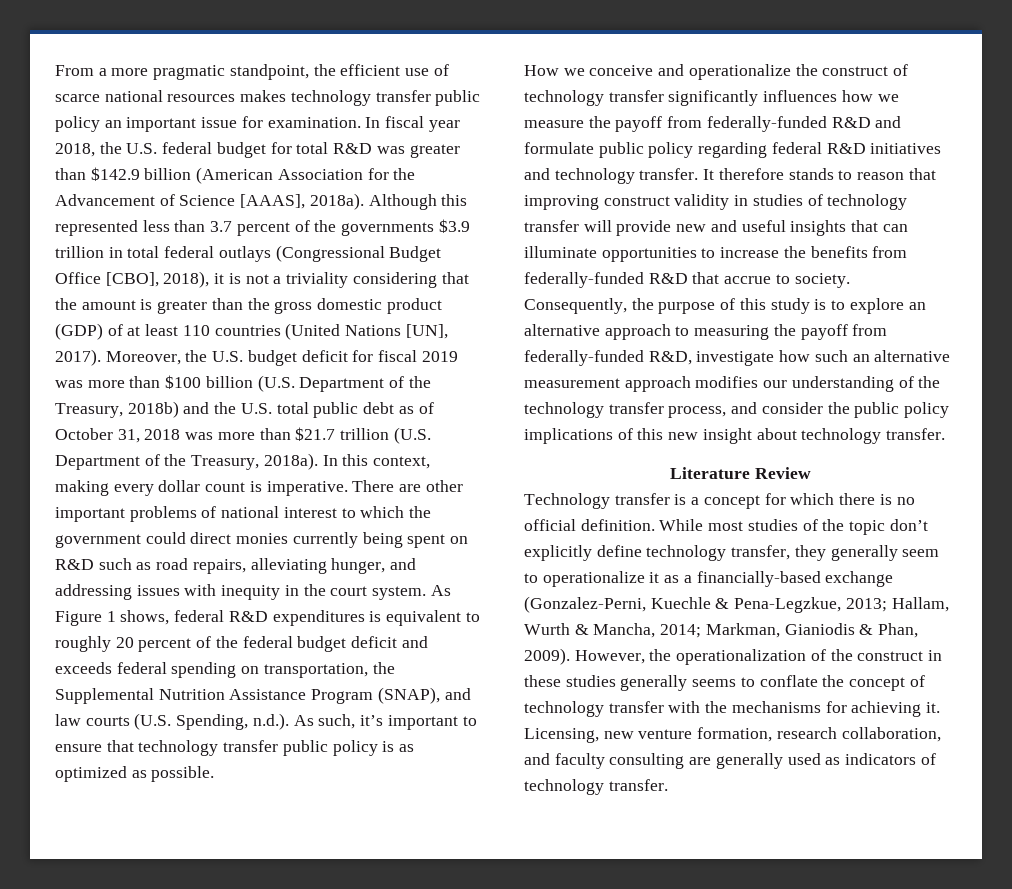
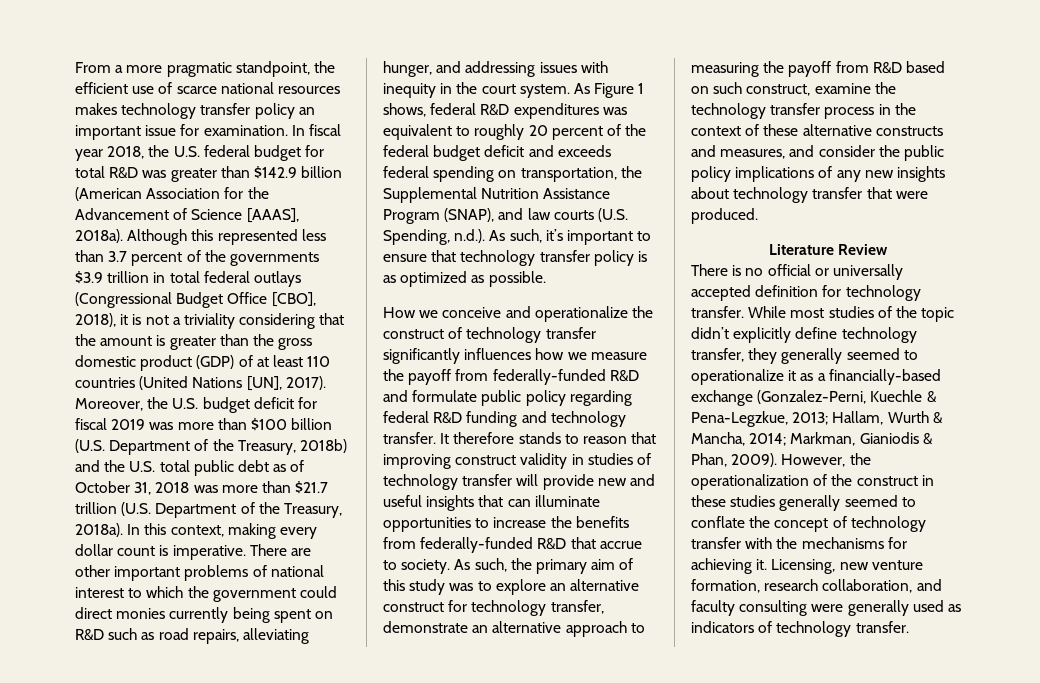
- From a more pragmatic standpoint, the efficient use of scarce national resources makes technology transfer public policy an important issue for examination.
+ From a more pragmatic standpoint, the efficient use of scarce national resources makes technology transfer policy an important issue for examination.
- As Figure 1 shows, federal R&D expenditures is equivalent to roughly 20 percent of the federal budget deficit and exceeds federal spending on transportation, the Supplemental Nutrition Assistance Program (SNAP), and law courts (U.S. Spending, n.d.). As such, it’s important to ensure that technology transfer public policy is as optimized as possible.
+ As Figure 1 shows, federal R&D expenditures was equivalent to roughly 20 percent of the federal budget deficit and exceeds federal spending on transportation, the Supplemental Nutrition Assistance Program (SNAP), and law courts (U.S. Spending, n.d.). As such, it’s important to ensure that technology transfer policy is as optimized as possible.
- How we conceive and operationalize the construct of technology transfer significantly influences how we measure the payoff from federally-funded R&D and formulate public policy regarding federal R&D initiatives and technology transfer.
+ How we conceive and operationalize the construct of technology transfer significantly influences how we measure the payoff from federally-funded R&D and formulate public policy regarding federal R&D funding and technology transfer.
- Consequently, the purpose of this study is to explore an alternative approach to measuring the payoff from federally-funded R&D, investigate how such an alternative measurement approach modifies our understanding of the technology transfer process, and consider the public policy implications of this new insight about technology transfer.
+ As such, the primary aim of this study was to explore an alternative construct for technology transfer, demonstrate an alternative approach to measuring the payoff from R&D based on such construct, examine the technology transfer process in the context of these alternative constructs and measures, and consider the public policy implications of any new insights about technology transfer that were produced.
  Literature Review
- Technology transfer is a concept for which there is no official definition.
+ There is no official or universally accepted definition for technology transfer.
- While most studies of the topic don’t explicitly define technology transfer, they generally seem to operationalize it as a financially-based exchange (Gonzalez-Perni, Kuechle & Pena-Legzkue, 2013; Hallam, Wurth & Mancha, 2014; Markman, Gianiodis & Phan, 2009).
+ While most studies of the topic didn’t explicitly define technology transfer, they generally seemed to operationalize it as a financially-based exchange (Gonzalez-Perni, Kuechle & Pena-Legzkue, 2013; Hallam, Wurth & Mancha, 2014; Markman, Gianiodis & Phan, 2009).
- However, the operationalization of the construct in these studies generally seems to conflate the concept of technology transfer with the mechanisms for achieving it.
+ However, the operationalization of the construct in these studies generally seemed to conflate the concept of technology transfer with the mechanisms for achieving it.
- Licensing, new venture formation, research collaboration, and faculty consulting are generally used as indicators of technology transfer.
+ Licensing, new venture formation, research collaboration, and faculty consulting were generally used as indicators of technology transfer.

